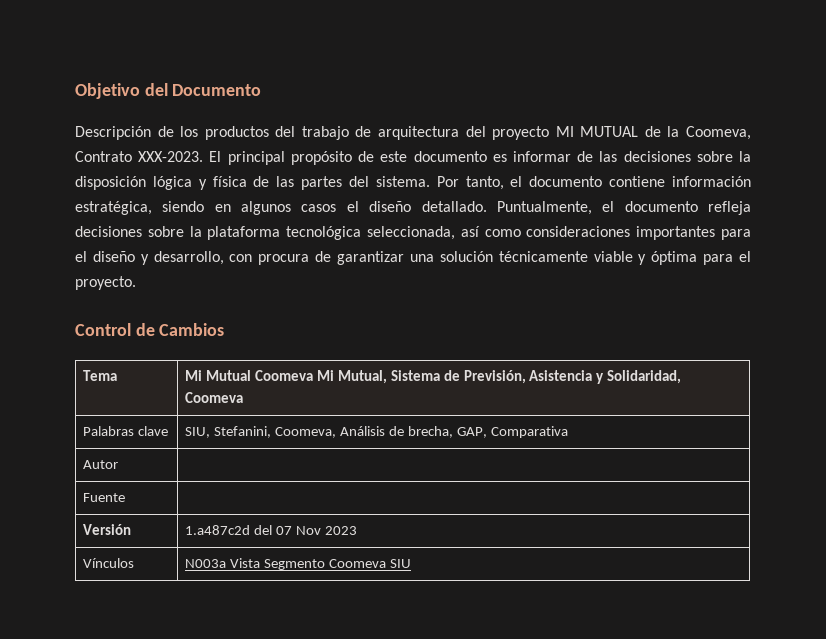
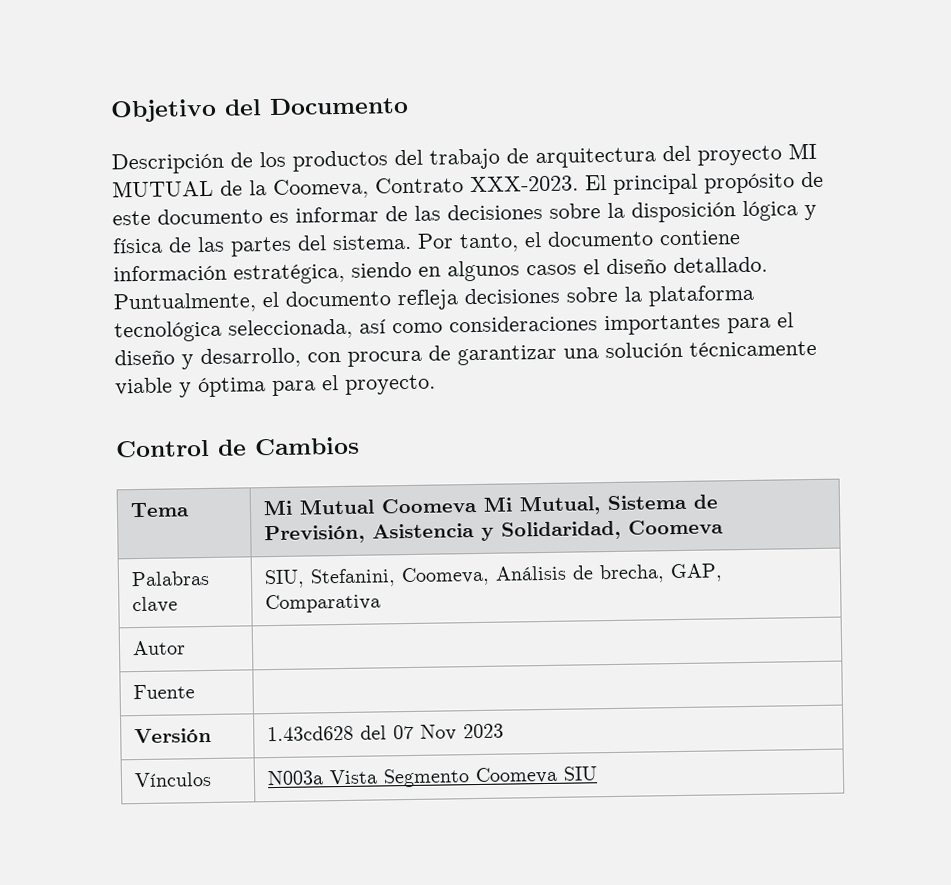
- Versión | 1.a487c2d del 07 Nov 2023
+ Versión | 1.43cd628 del 07 Nov 2023

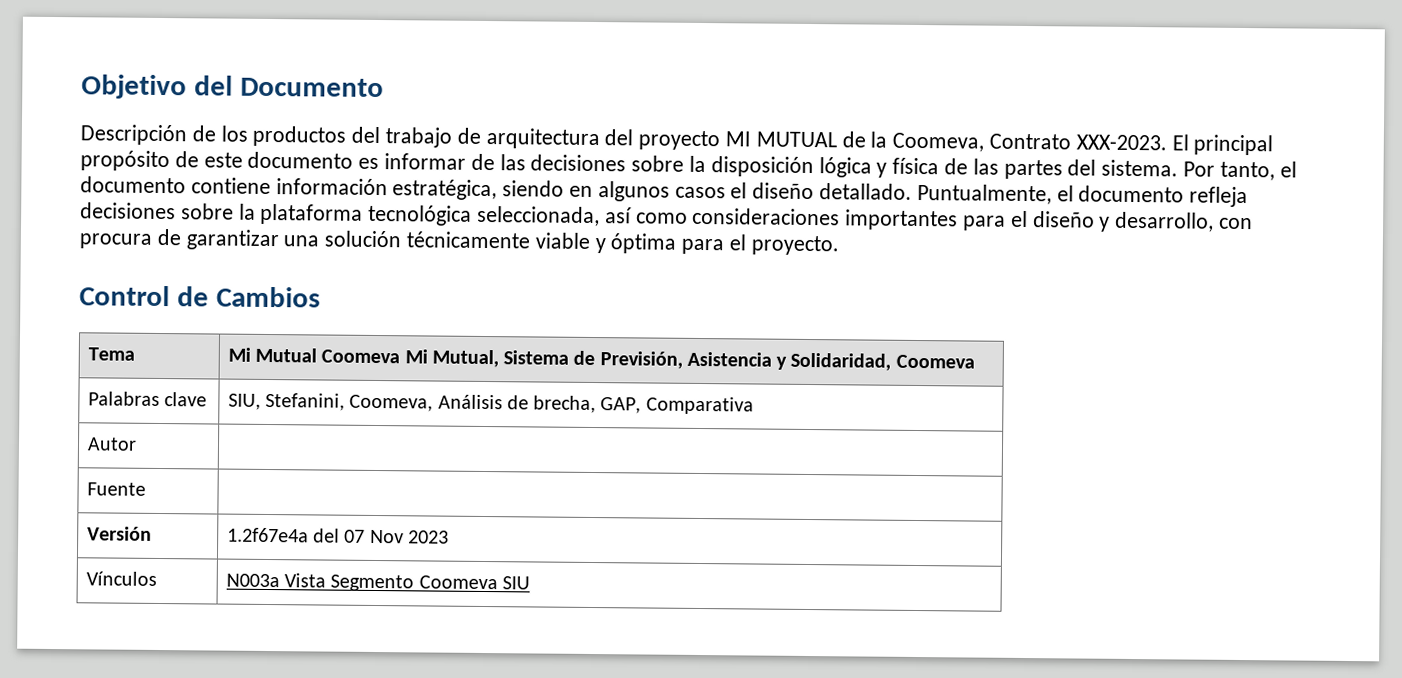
- Versión | 1.43cd628 del 07 Nov 2023
+ Versión | 1.2f67e4a del 07 Nov 2023

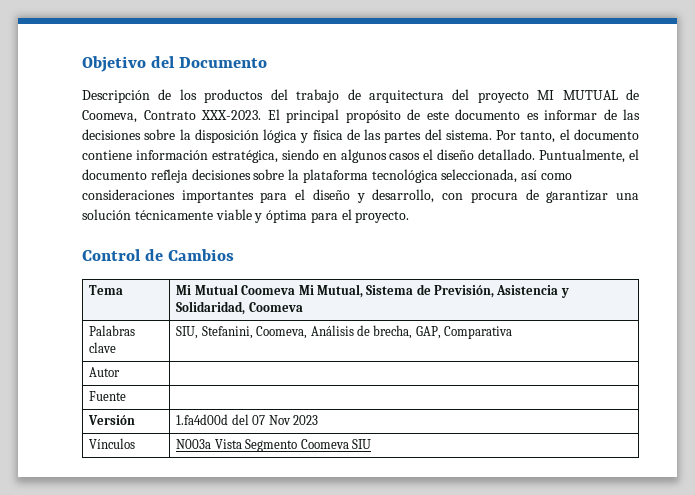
- Descripción de los productos del trabajo de arquitectura del proyecto MI MUTUAL de la Coomeva, Contrato XXX-2023.
+ Descripción de los productos del trabajo de arquitectura del proyecto MI MUTUAL de Coomeva, Contrato XXX-2023.
- Versión | 1.2f67e4a del 07 Nov 2023
+ Versión | 1.fa4d00d del 07 Nov 2023

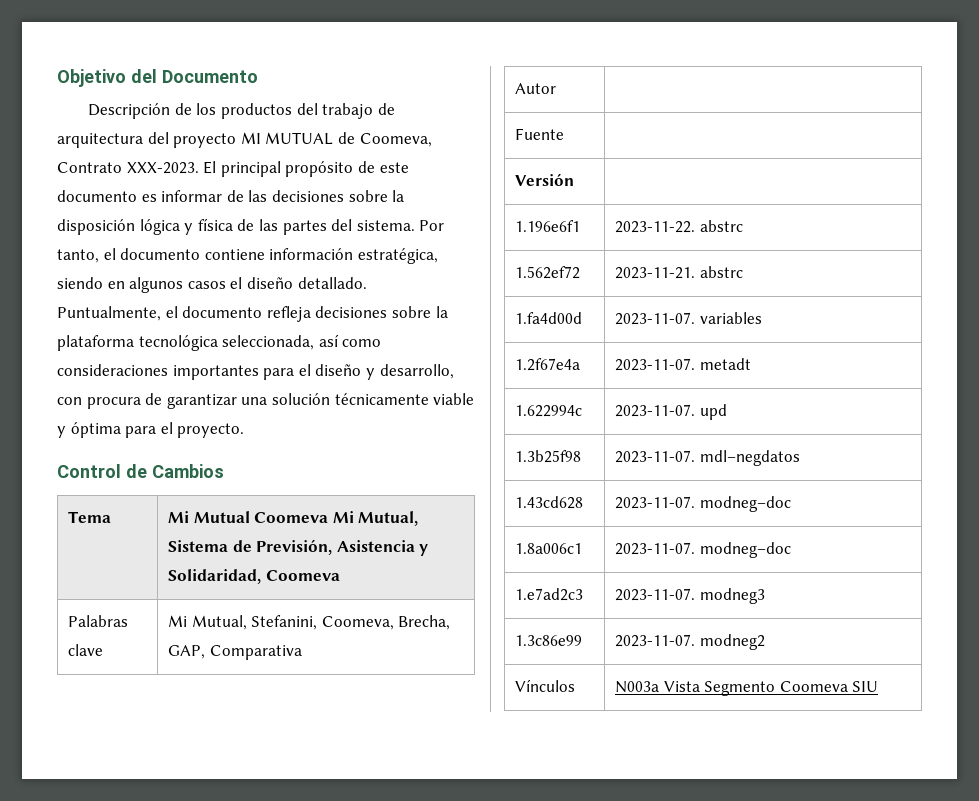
- Palabras clave | SIU, Stefanini, Coomeva, Análisis de brecha, GAP, Comparativa
+ Palabras clave | Mi Mutual, Stefanini, Coomeva, Brecha, GAP, Comparativa
- Versión | 1.fa4d00d del 07 Nov 2023
+ Versión |
+ 1.196e6f1 | 2023-11-22. abstrc
+ 1.562ef72 | 2023-11-21. abstrc
+ 1.fa4d00d | 2023-11-07. variables
+ 1.2f67e4a | 2023-11-07. metadt
+ 1.622994c | 2023-11-07. upd
+ 1.3b25f98 | 2023-11-07. mdl–negdatos
+ 1.43cd628 | 2023-11-07. modneg–doc
+ 1.8a006c1 | 2023-11-07. modneg–doc
+ 1.e7ad2c3 | 2023-11-07. modneg3
+ 1.3c86e99 | 2023-11-07. modneg2

